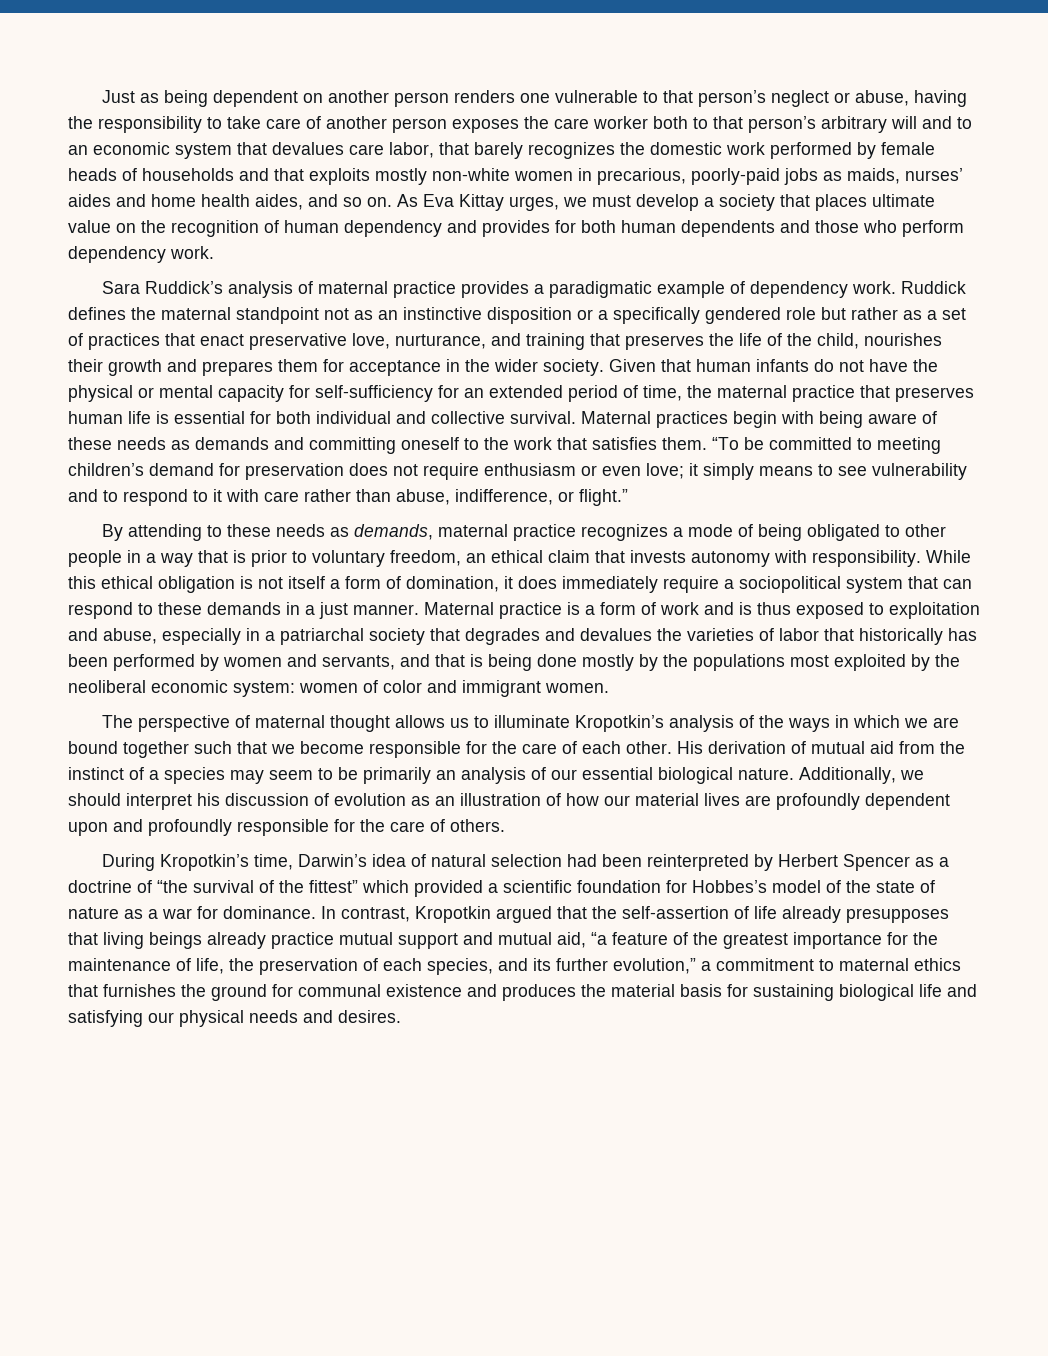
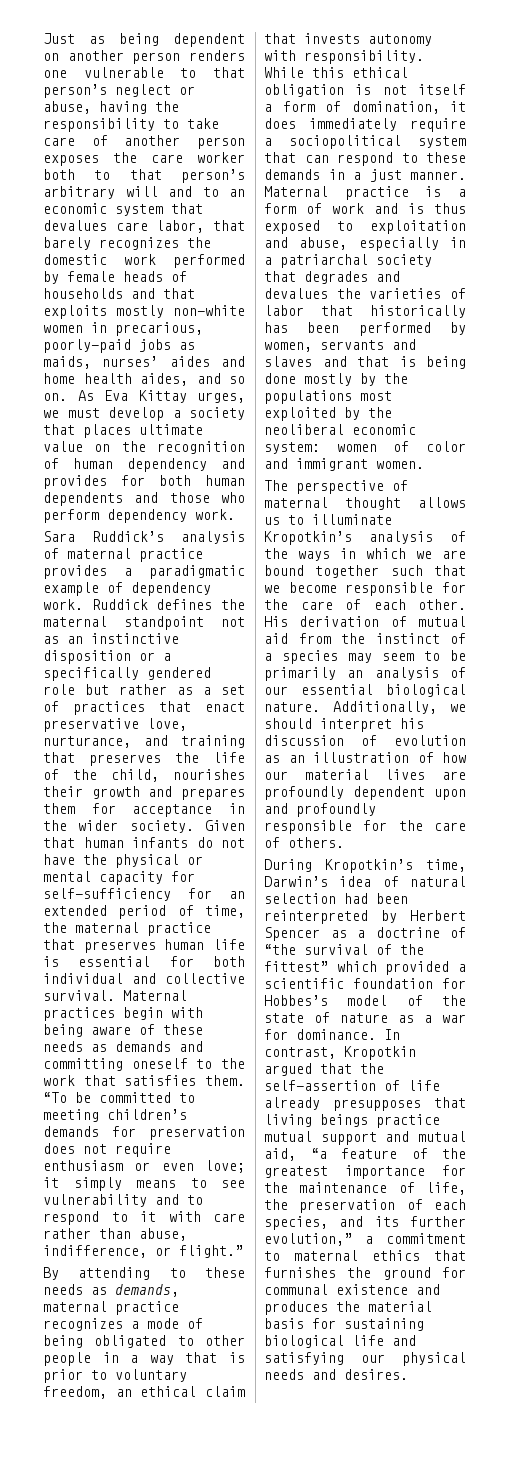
- “To be committed to meeting children’s demand for preservation does not require enthusiasm or even love; it simply means to see vulnerability and to respond to it with care rather than abuse, indifference, or flight.”
+ “To be committed to meeting children’s demands for preservation does not require enthusiasm or even love; it simply means to see vulnerability and to respond to it with care rather than abuse, indifference, or flight.”
- Maternal practice is a form of work and is thus exposed to exploitation and abuse, especially in a patriarchal society that degrades and devalues the varieties of labor that historically has been performed by women and servants, and that is being done mostly by the populations most exploited by the neoliberal economic system: women of color and immigrant women.
+ Maternal practice is a form of work and is thus exposed to exploitation and abuse, especially in a patriarchal society that degrades and devalues the varieties of labor that historically has been performed by women, servants and slaves and that is being done mostly by the populations most exploited by the neoliberal economic system: women of color and immigrant women.
- In contrast, Kropotkin argued that the self-assertion of life already presupposes that living beings already practice mutual support and mutual aid, “a feature of the greatest importance for the maintenance of life, the preservation of each species, and its further evolution,” a commitment to maternal ethics that furnishes the ground for communal existence and produces the material basis for sustaining biological life and satisfying our physical needs and desires.
+ In contrast, Kropotkin argued that the self-assertion of life already presupposes that living beings practice mutual support and mutual aid, “a feature of the greatest importance for the maintenance of life, the preservation of each species, and its further evolution,” a commitment to maternal ethics that furnishes the ground for communal existence and produces the material basis for sustaining biological life and satisfying our physical needs and desires.

